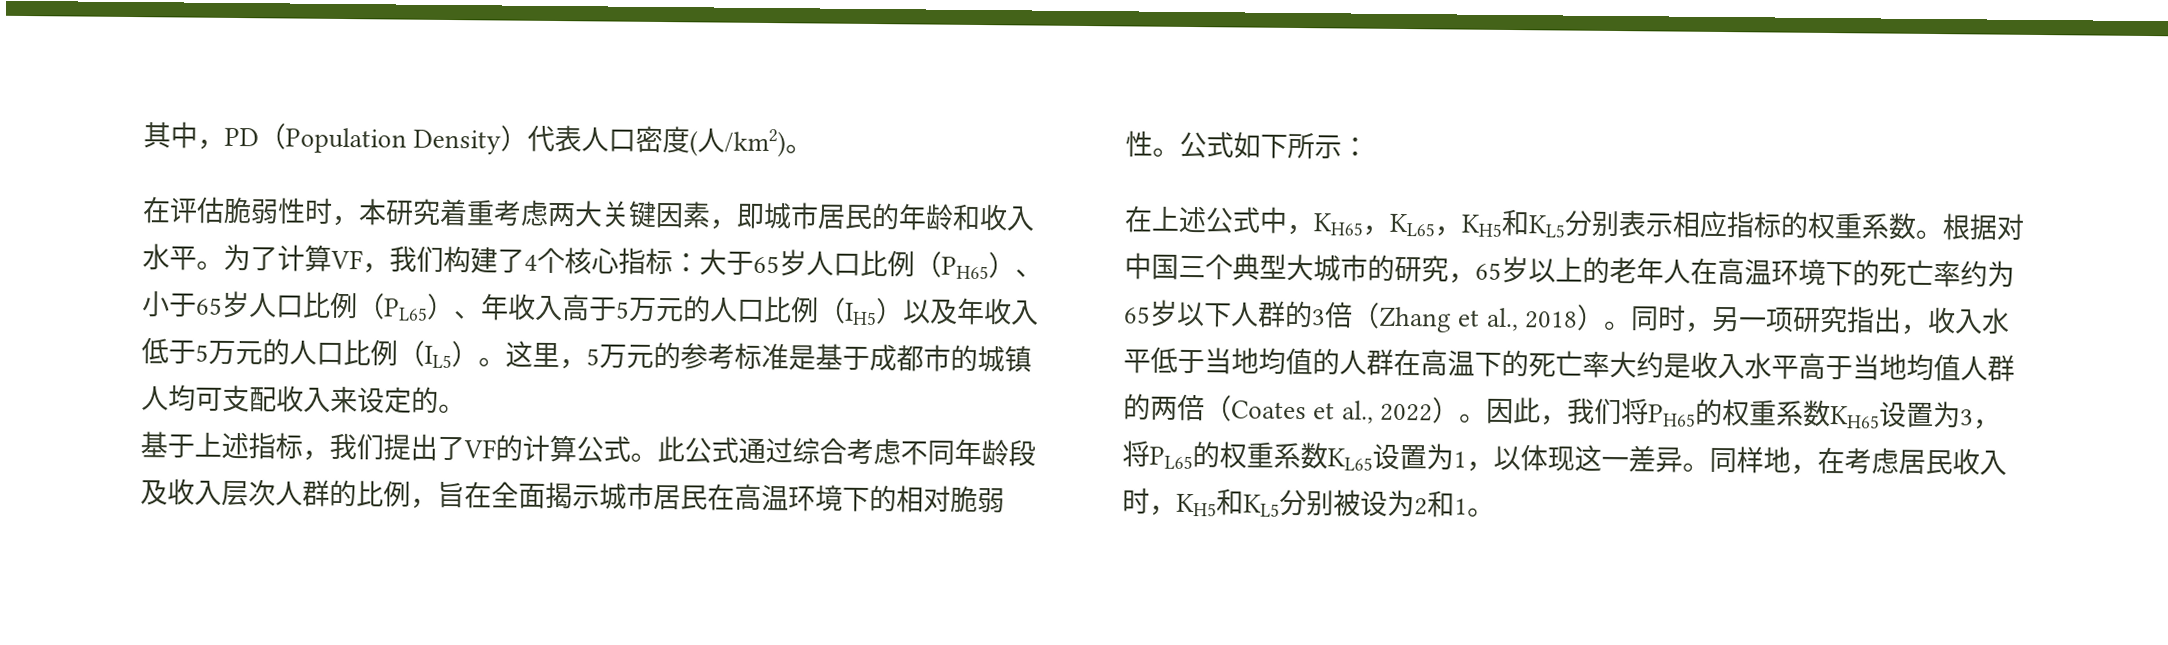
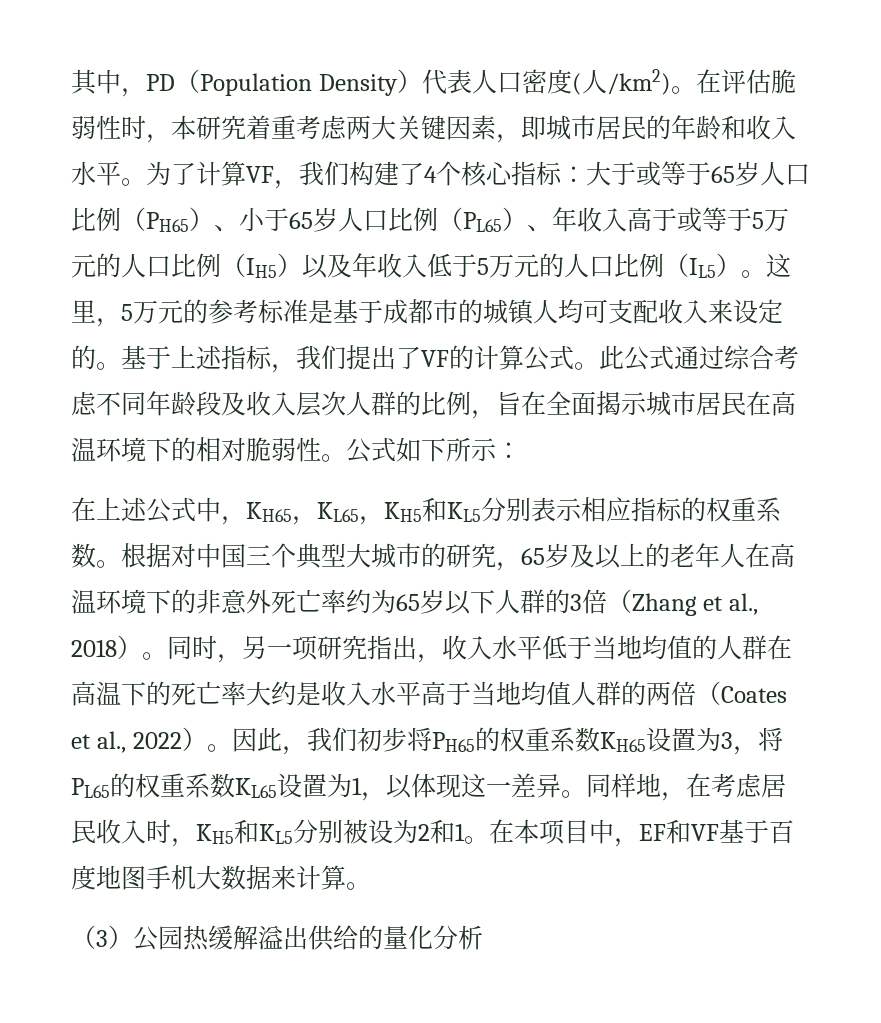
- 其中，PD（Population Density）代表人口密度(人/km2)。
- 在评估脆弱性时，本研究着重考虑两大关键因素，即城市居民的年龄和收入水平。
+ 其中，PD（Population Density）代表人口密度(人/km2)。在评估脆弱性时，本研究着重考虑两大关键因素，即城市居民的年龄和收入水平。
- 为了计算VF，我们构建了4个核心指标：大于65岁人口比例（PH65）、小于65岁人口比例（PL65）、年收入高于5万元的人口比例（IH5）以及年收入低于5万元的人口比例（IL5）。
+ 为了计算VF，我们构建了4个核心指标：大于或等于65岁人口比例（PH65）、小于65岁人口比例（PL65）、年收入高于或等于5万元的人口比例（IH5）以及年收入低于5万元的人口比例（IL5）。
- 这里，5万元的参考标准是基于成都市的城镇人均可支配收入来设定的。
- 基于上述指标，我们提出了VF的计算公式。
+ 这里，5万元的参考标准是基于成都市的城镇人均可支配收入来设定的。基于上述指标，我们提出了VF的计算公式。
- 根据对中国三个典型大城市的研究，65岁以上的老年人在高温环境下的死亡率约为65岁以下人群的3倍（Zhang et al., 2018）。
+ 根据对中国三个典型大城市的研究，65岁及以上的老年人在高温环境下的非意外死亡率约为65岁以下人群的3倍（Zhang et al., 2018）。
- 因此，我们将PH65的权重系数KH65设置为3，将PL65的权重系数KL65设置为1，以体现这一差异。
+ 因此，我们初步将PH65的权重系数KH65设置为3，将PL65的权重系数KL65设置为1，以体现这一差异。
+ 在本项目中，EF和VF基于百度地图手机大数据来计算。
+ （3）公园热缓解溢出供给的量化分析

